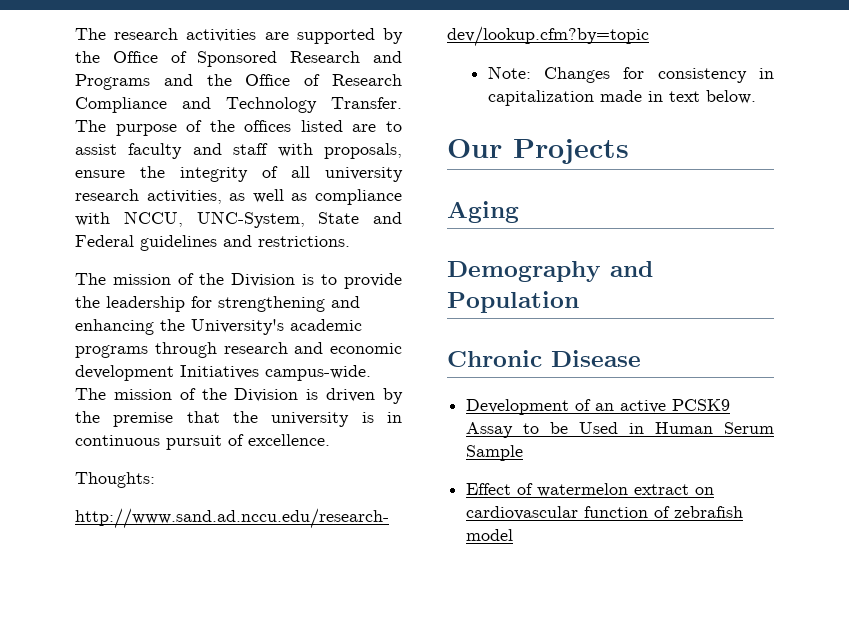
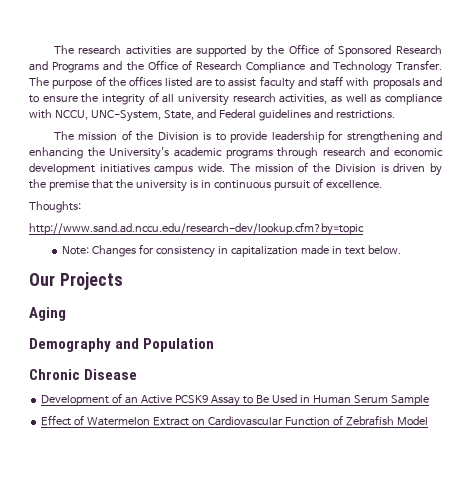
- The purpose of the offices listed are to assist faculty and staff with proposals, ensure the integrity of all university research activities, as well as compliance with NCCU, UNC-System, State and Federal guidelines and restrictions.
+ The purpose of the offices listed are to assist faculty and staff with proposals and to ensure the integrity of all university research activities, as well as compliance with NCCU, UNC-System, State, and Federal guidelines and restrictions.
- The mission of the Division is to provide the leadership for strengthening and enhancing the University's academic programs through research and economic development Initiatives campus-wide.
+ The mission of the Division is to provide leadership for strengthening and enhancing the University's academic programs through research and economic development initiatives campus wide.
- Development of an active PCSK9 Assay to be Used in Human Serum Sample
+ Development of an Active PCSK9 Assay to Be Used in Human Serum Sample
- Effect of watermelon extract on cardiovascular function of zebrafish model
+ Effect of Watermelon Extract on Cardiovascular Function of Zebrafish Model

